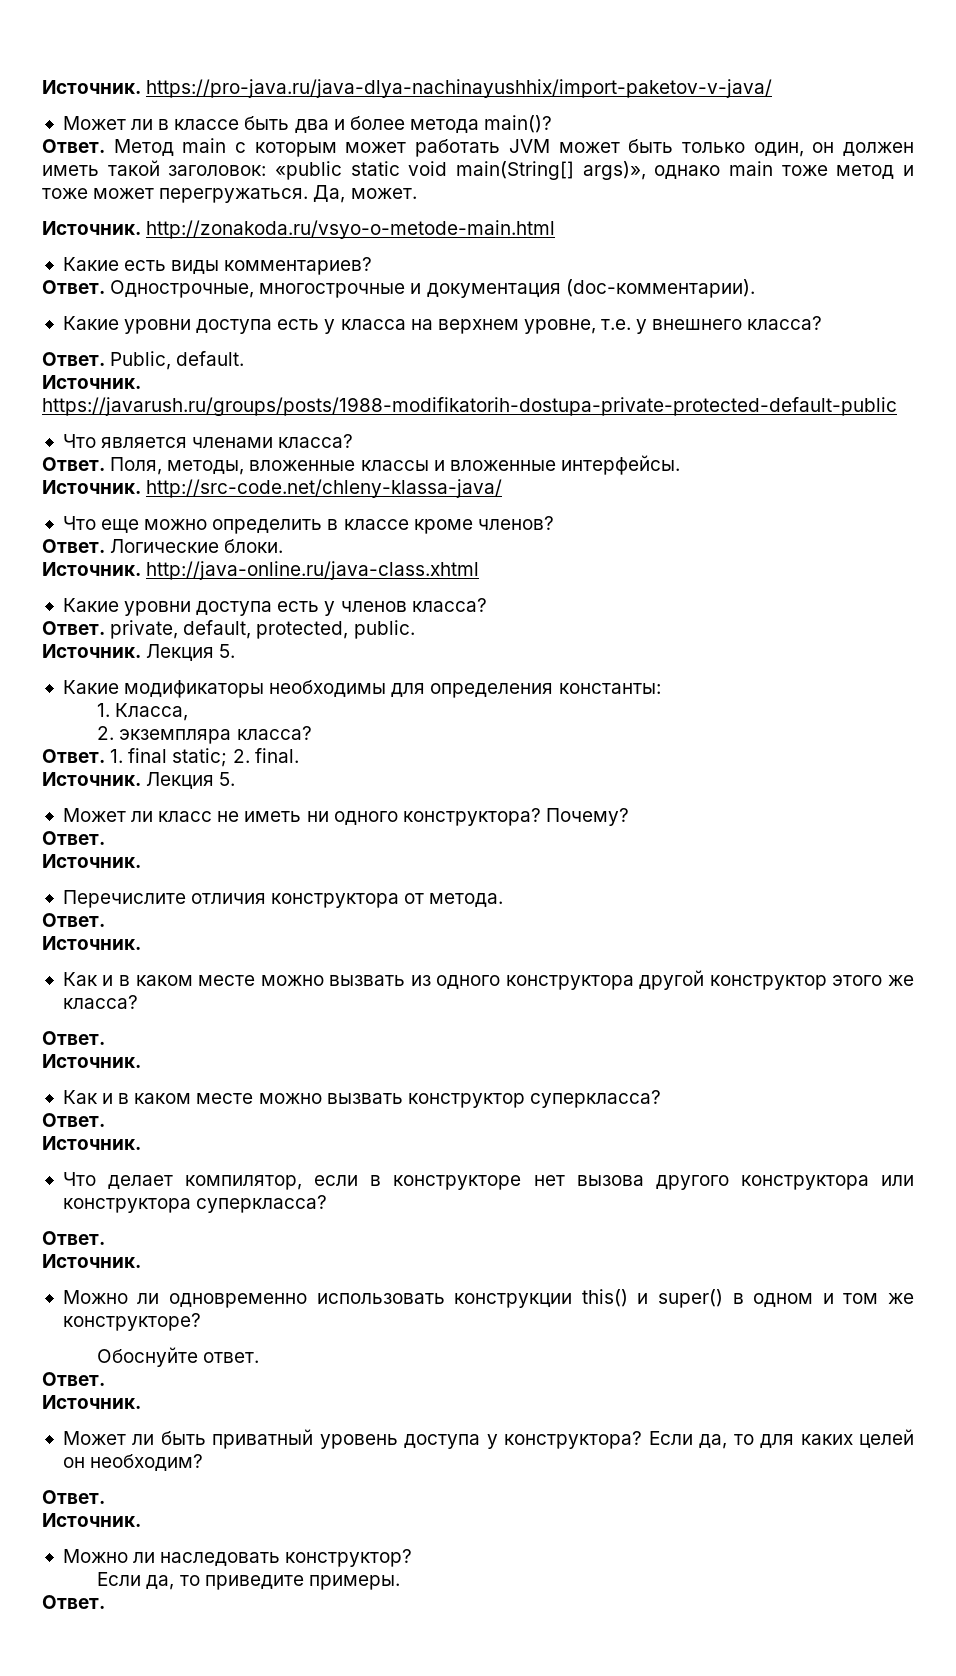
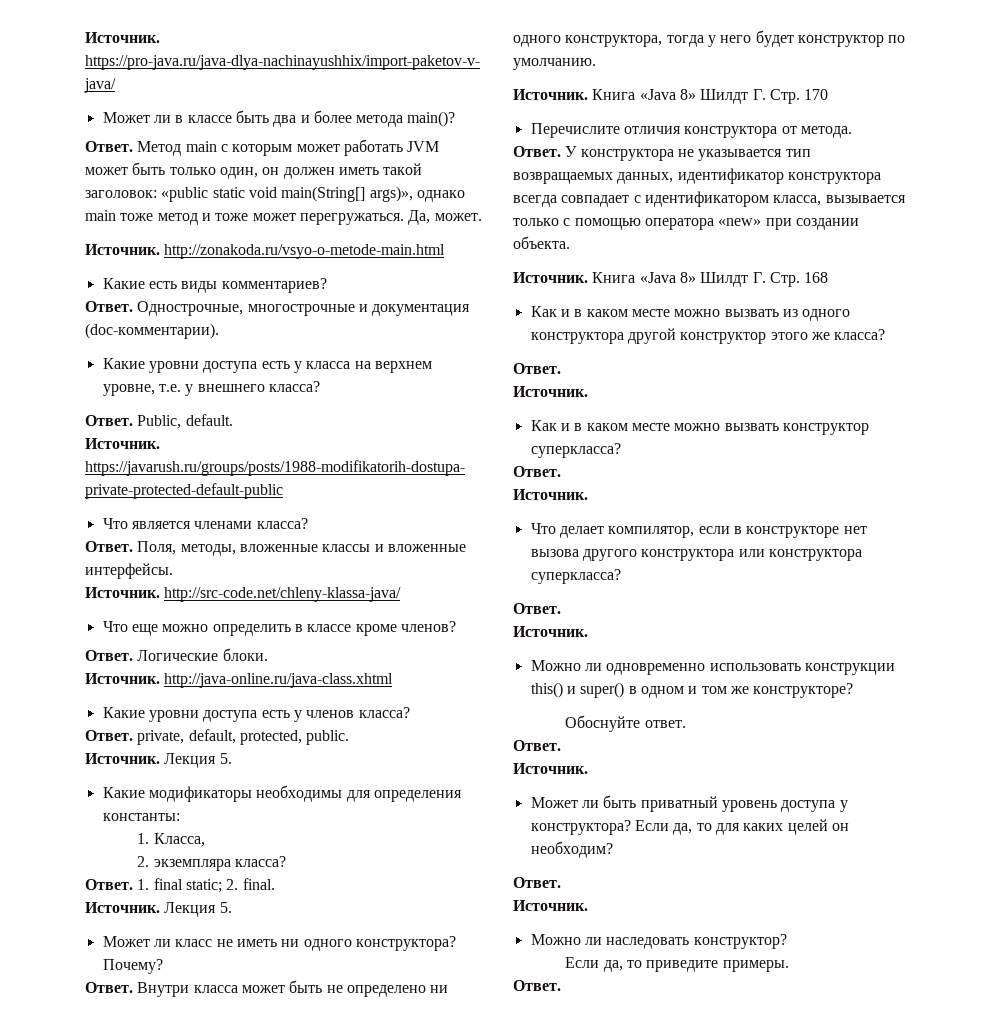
  Почему?
- Ответ.
- Источник.
+ Ответ. Внутри класса может быть не определено ни одного конструктора, тогда у него будет конструктор по умолчанию.
+ Источник. Книга «Java 8» Шилдт Г. Стр. 170
  Перечислите отличия конструктора от метода.
- Ответ.
- Источник.
+ Ответ. У конструктора не указывается тип возвращаемых данных, идентификатор конструктора всегда совпадает с идентификатором класса, вызывается только с помощью оператора «new» при создании объекта.
+ Источник. Книга «Java 8» Шилдт Г. Стр. 168

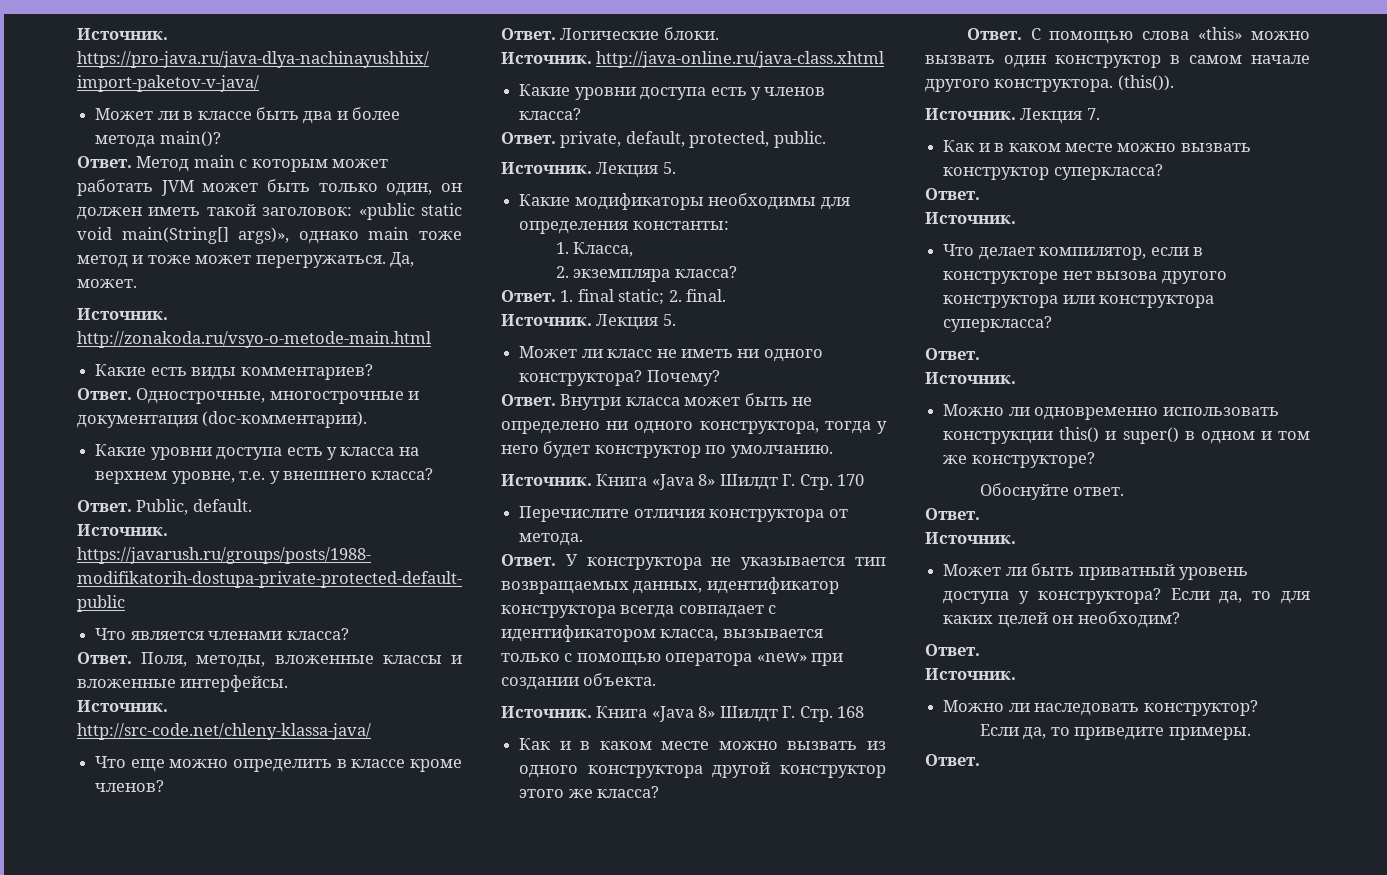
  Как и в каком месте можно вызвать из одного конструктора другой конструктор этого же класса?
- Ответ.
- Источник.
+ Ответ. С помощью слова «this» можно вызвать один конструктор в самом начале другого конструктора. (this()).
+ Источник. Лекция 7.

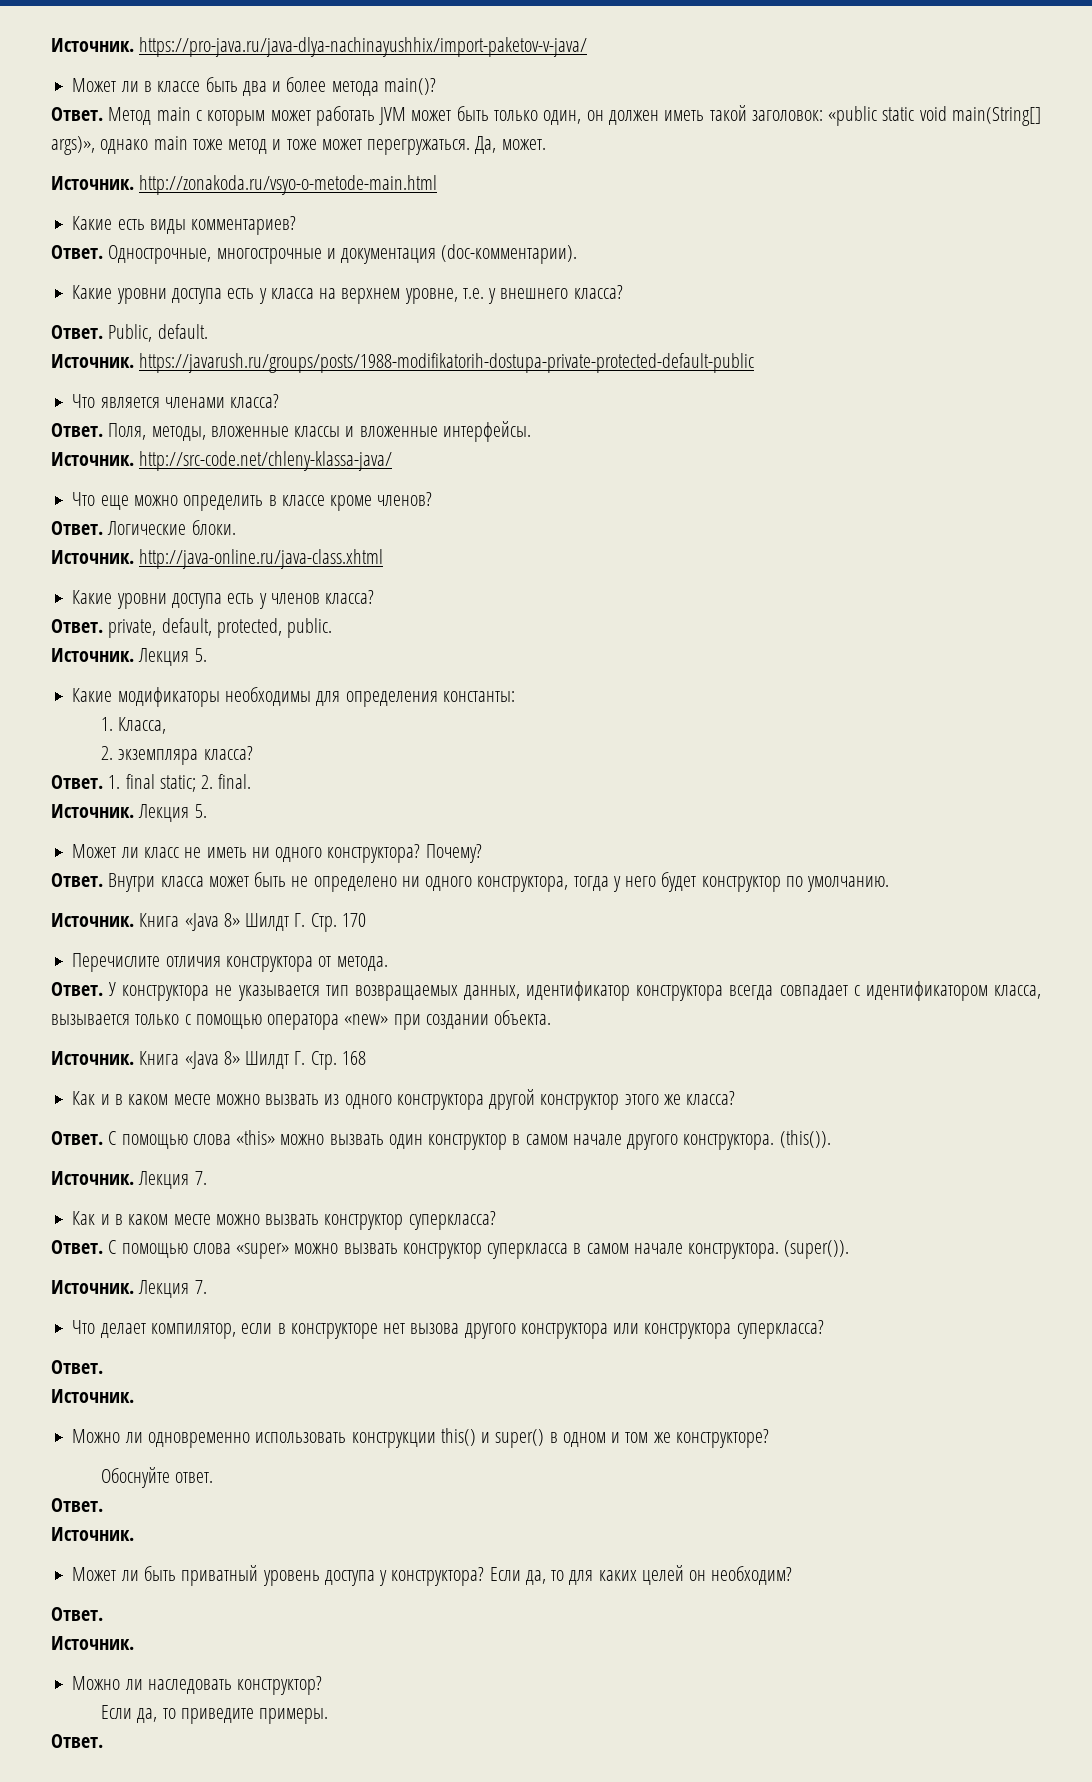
  Как и в каком месте можно вызвать конструктор суперкласса?
- Ответ.
- Источник.
+ Ответ. С помощью слова «super» можно вызвать конструктор суперкласса в самом начале конструктора. (super()).
+ Источник. Лекция 7.

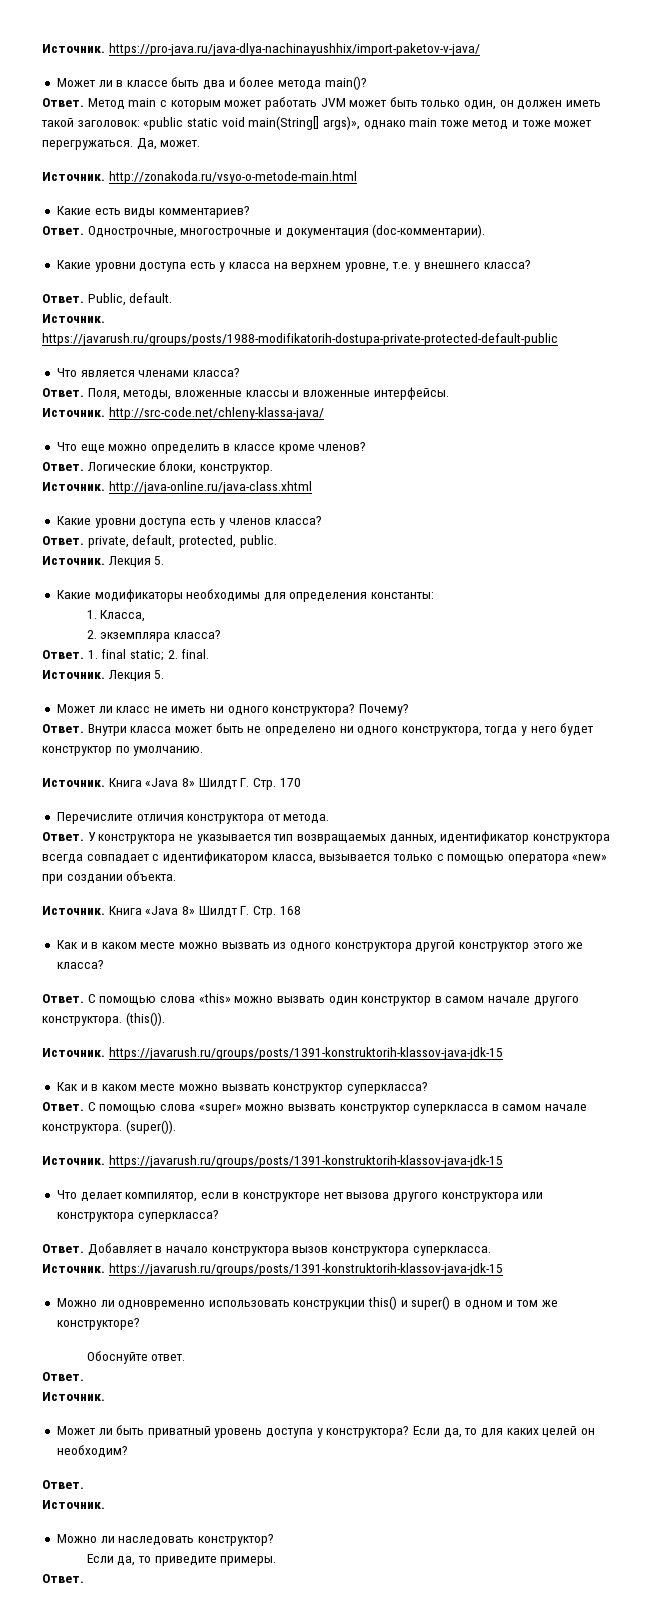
- Логические блоки.
+ Логические блоки, конструктор.
  (this()).
- Источник. Лекция 7.
+ Источник. https://javarush.ru/groups/posts/1391-konstruktorih-klassov-java-jdk-15
  (super()).
- Источник. Лекция 7.
+ Источник. https://javarush.ru/groups/posts/1391-konstruktorih-klassov-java-jdk-15
  Что делает компилятор, если в конструкторе нет вызова другого конструктора или конструктора суперкласса?
- Ответ.
- Источник.
+ Ответ. Добавляет в начало конструктора вызов конструктора суперкласса.
+ Источник. https://javarush.ru/groups/posts/1391-konstruktorih-klassov-java-jdk-15

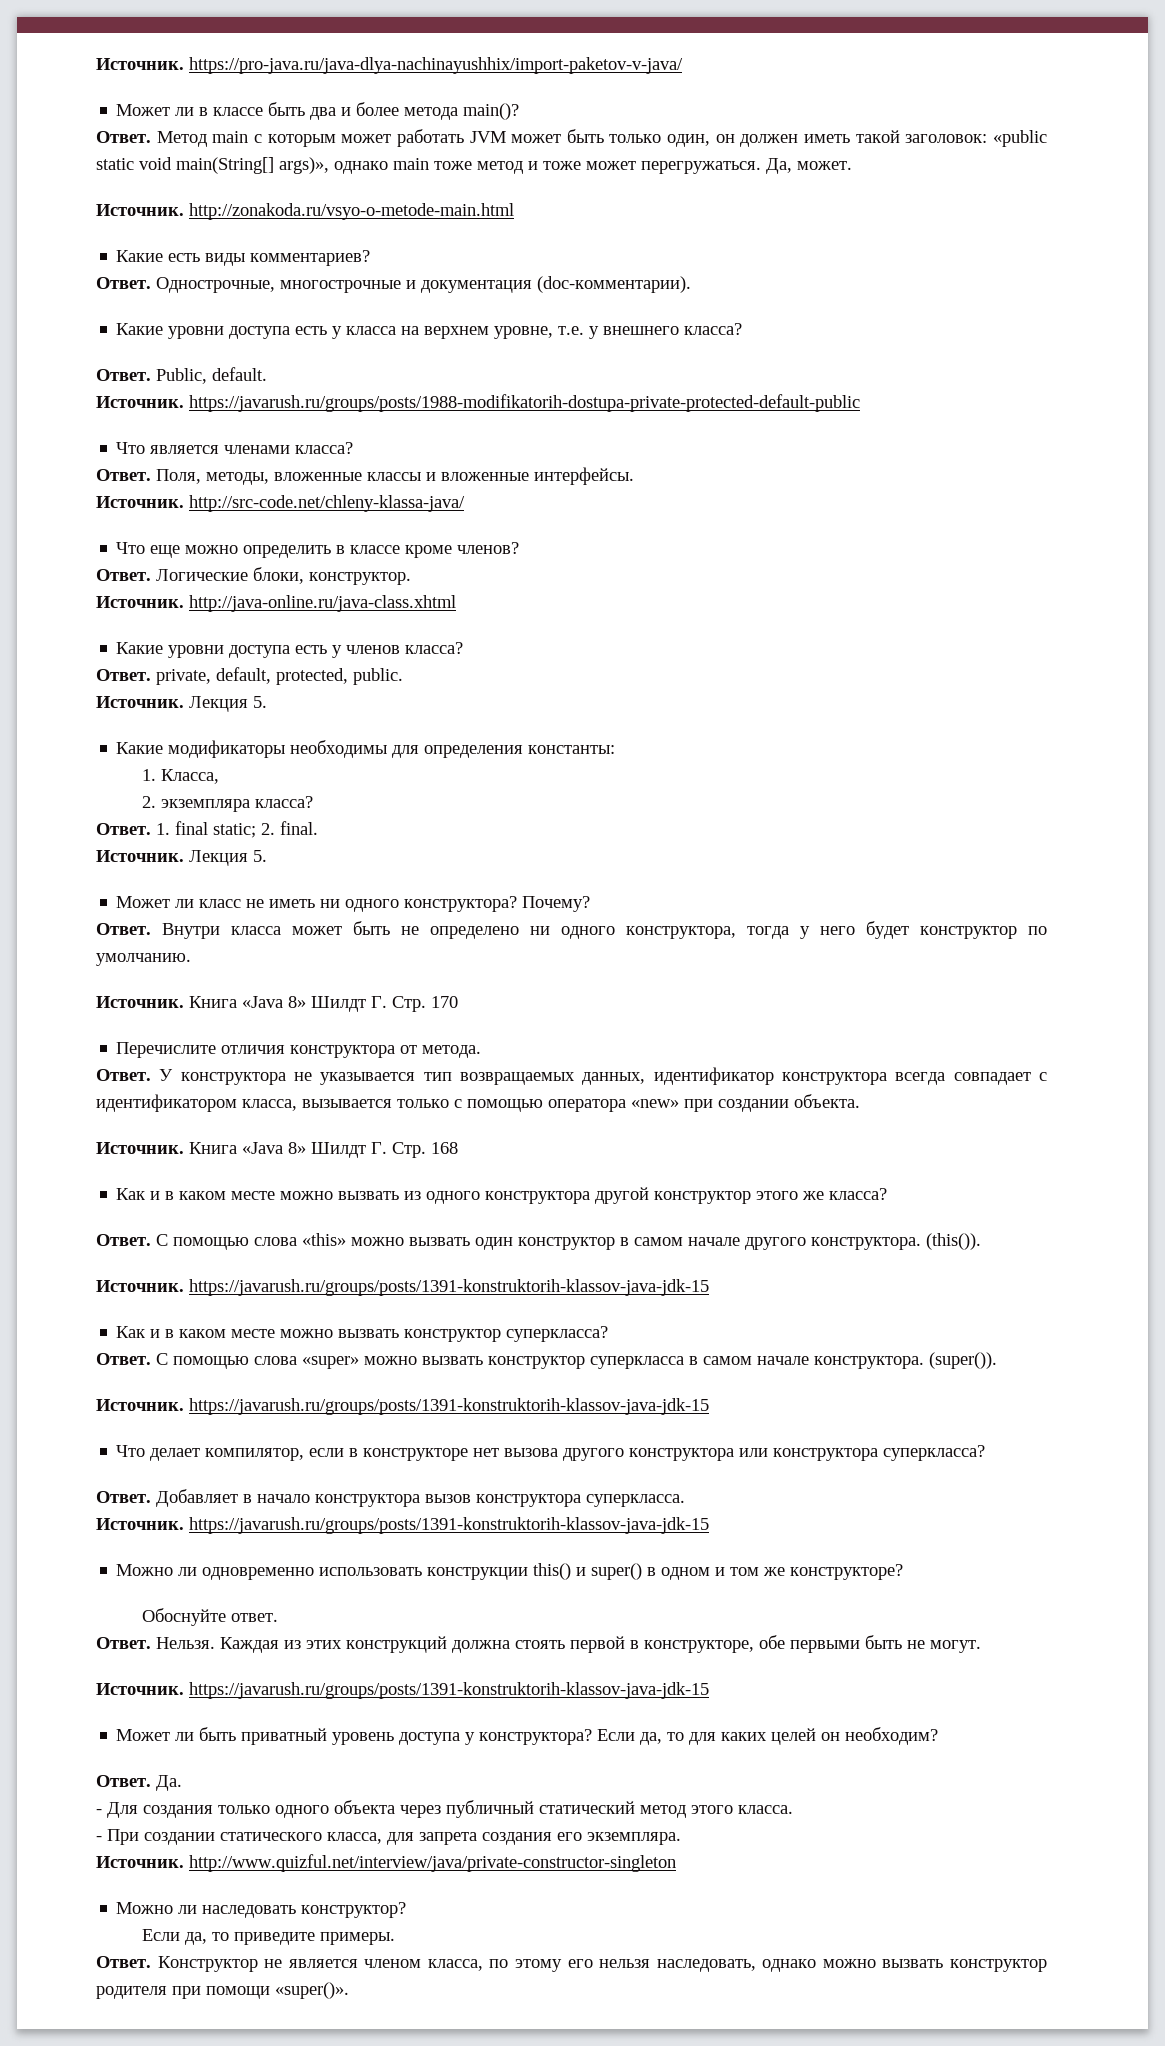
  Обоснуйте ответ.
- Ответ.
- Источник.
+ Ответ. Нельзя. Каждая из этих конструкций должна стоять первой в конструкторе, обе первыми быть не могут.
+ Источник. https://javarush.ru/groups/posts/1391-konstruktorih-klassov-java-jdk-15
  Если да, то для каких целей он необходим?
- Ответ.
- Источник.
+ Ответ. Да.
+ - Для создания только одного объекта через публичный статический метод этого класса.
+ - При создании статического класса, для запрета создания его экземпляра.
+ Источник. http://www.quizful.net/interview/java/private-constructor-singleton
+ Конструктор не является членом класса, по этому его нельзя наследовать, однако можно вызвать конструктор родителя при помощи «super()».

